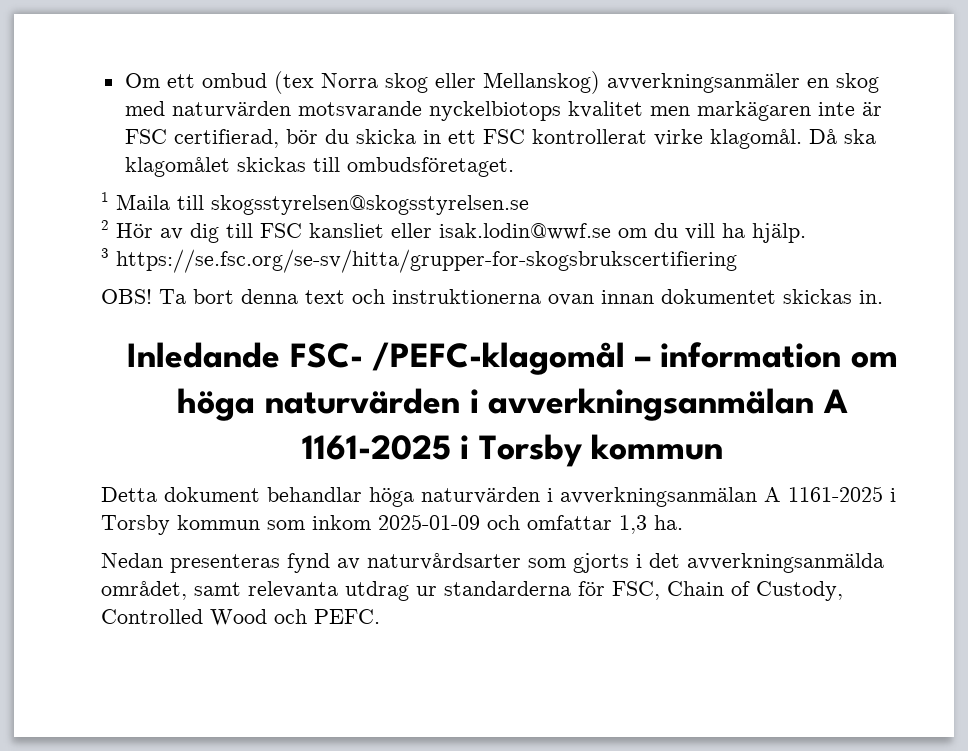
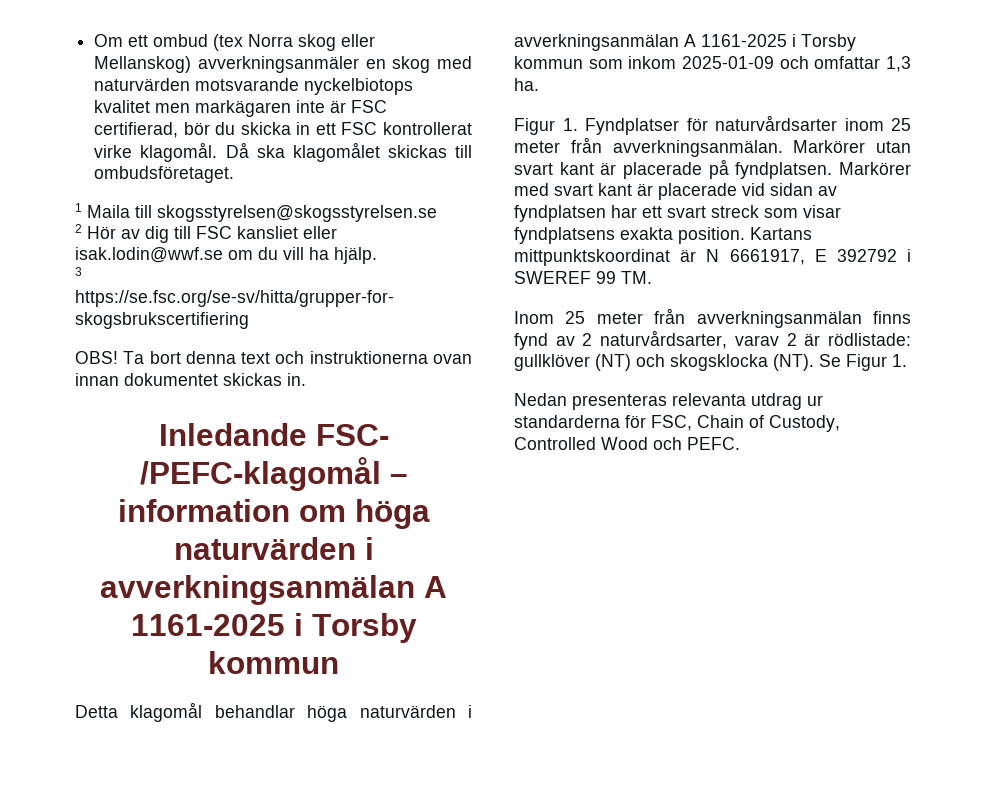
- Detta dokument behandlar höga naturvärden i avverkningsanmälan A 1161-2025 i Torsby kommun som inkom 2025-01-09 och omfattar 1,3 ha.
+ Detta klagomål behandlar höga naturvärden i avverkningsanmälan A 1161-2025 i Torsby kommun som inkom 2025-01-09 och omfattar 1,3 ha.
- Nedan presenteras fynd av naturvårdsarter som gjorts i det avverkningsanmälda området, samt relevanta utdrag ur standarderna för FSC, Chain of Custody, Controlled Wood och PEFC.
+ Figur 1. Fyndplatser för naturvårdsarter inom 25 meter från avverkningsanmälan. Markörer utan svart kant är placerade på fyndplatsen. Markörer med svart kant är placerade vid sidan av fyndplatsen har ett svart streck som visar fyndplatsens exakta position. Kartans mittpunktskoordinat är N 6661917, E 392792 i SWEREF 99 TM.
+ Inom 25 meter från avverkningsanmälan finns fynd av 2 naturvårdsarter, varav 2 är rödlistade: gullklöver (NT) och skogsklocka (NT). Se Figur 1.
+ Nedan presenteras relevanta utdrag ur standarderna för FSC, Chain of Custody, Controlled Wood och PEFC.

